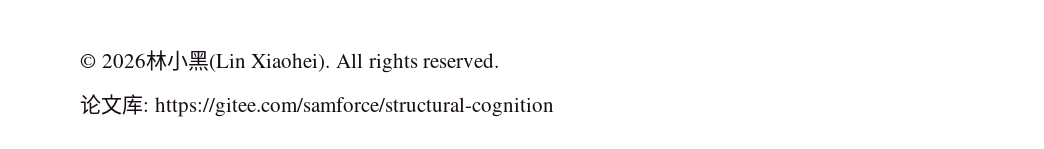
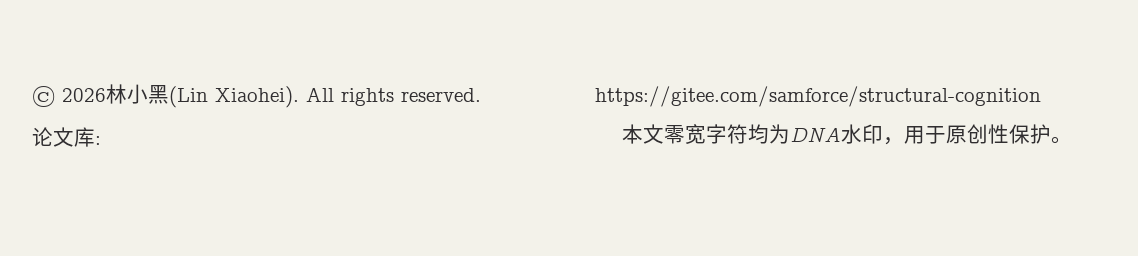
+ 本文零宽字符均为DNA水印，用于原创性保护。

